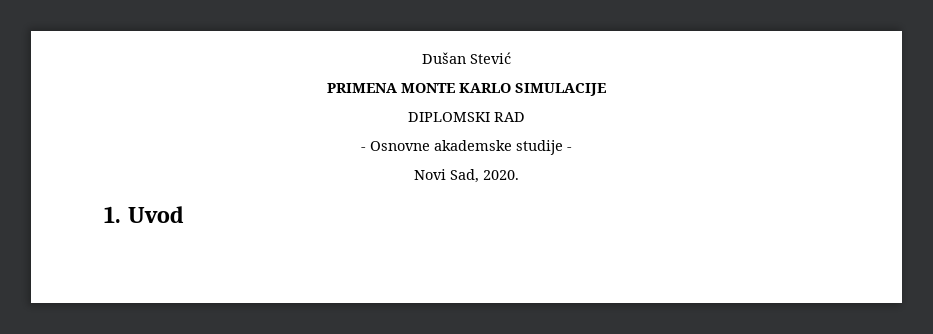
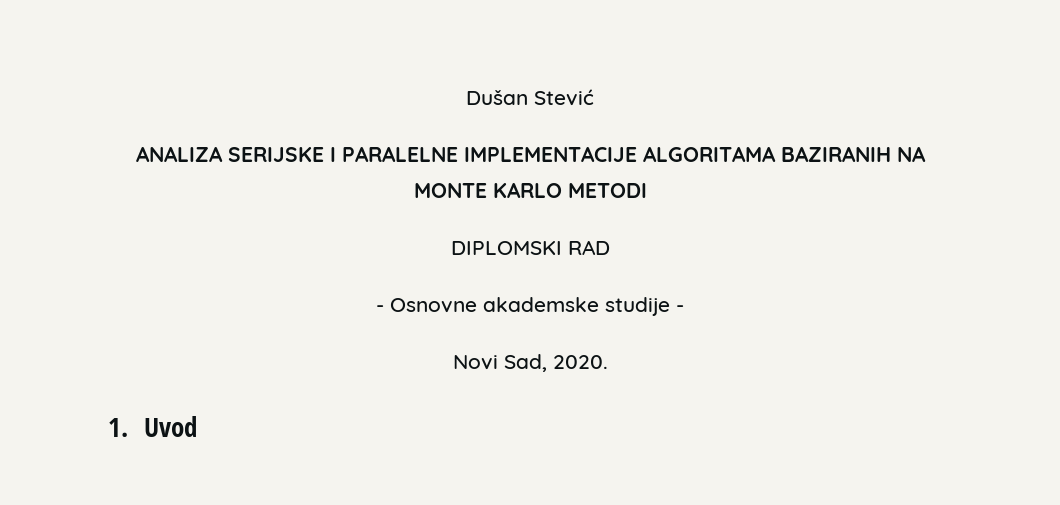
- PRIMENA MONTE KARLO SIMULACIJE
+ ANALIZA SERIJSKE I PARALELNE IMPLEMENTACIJE ALGORITAMA BAZIRANIH NA MONTE KARLO METODI

